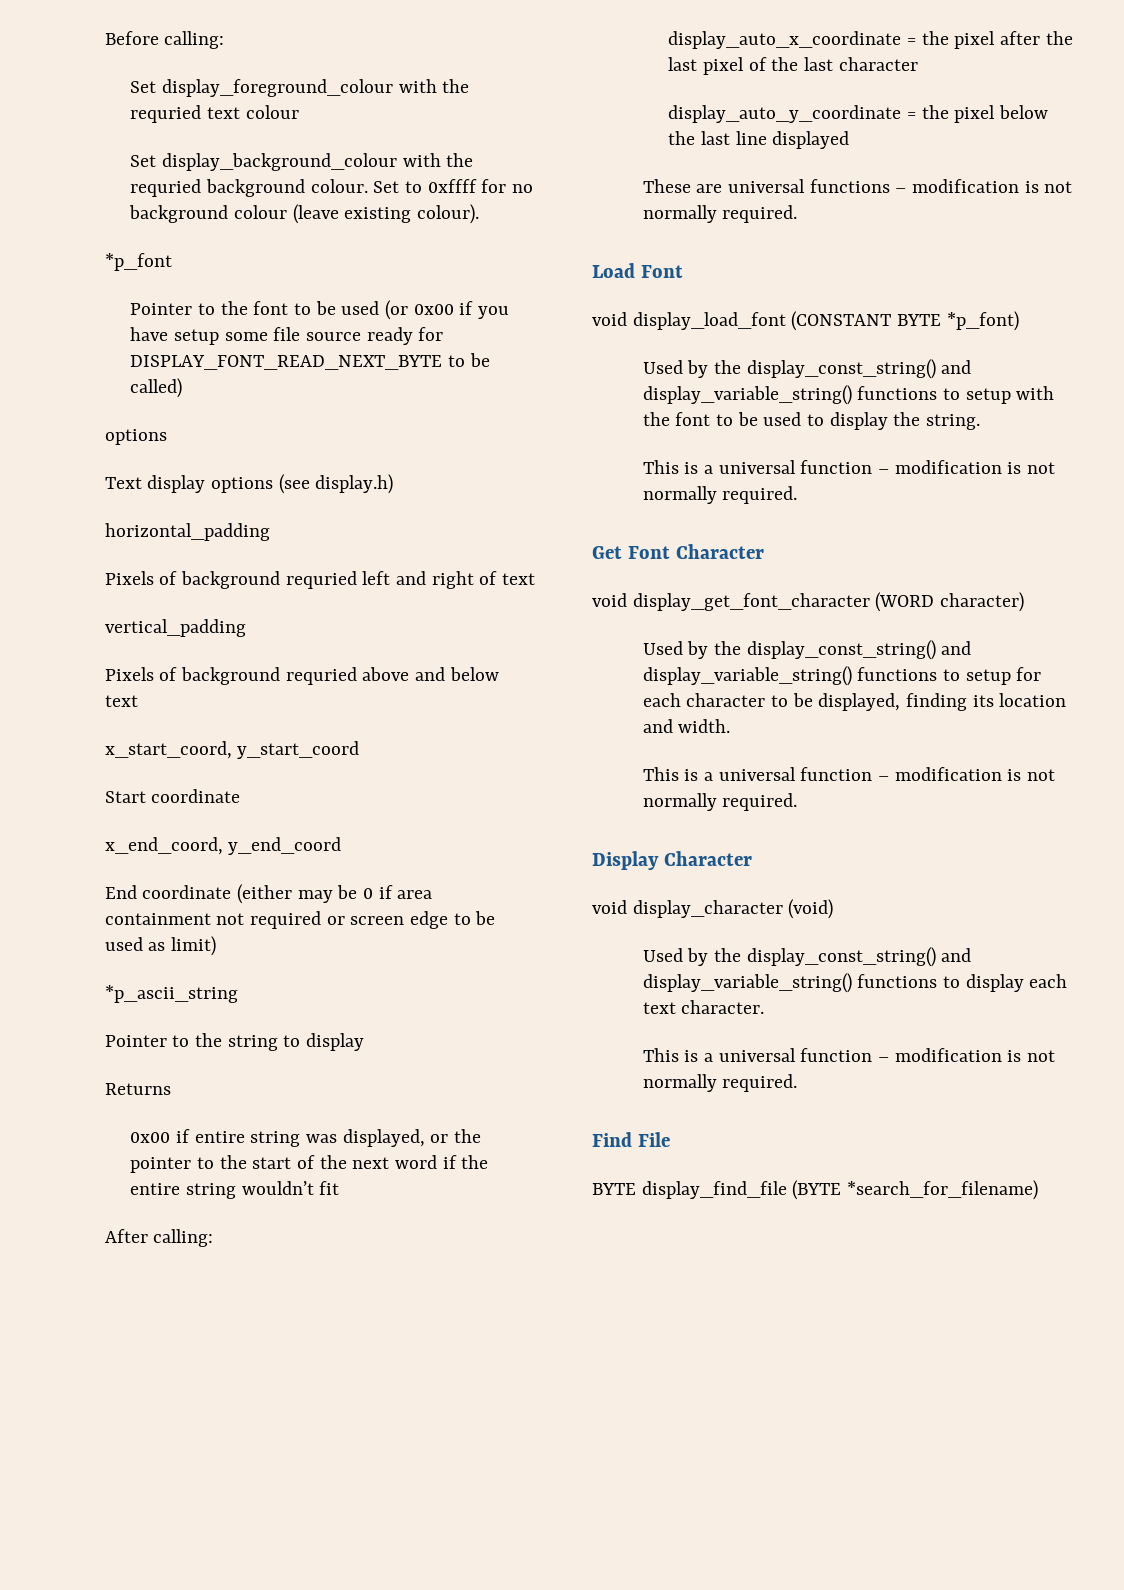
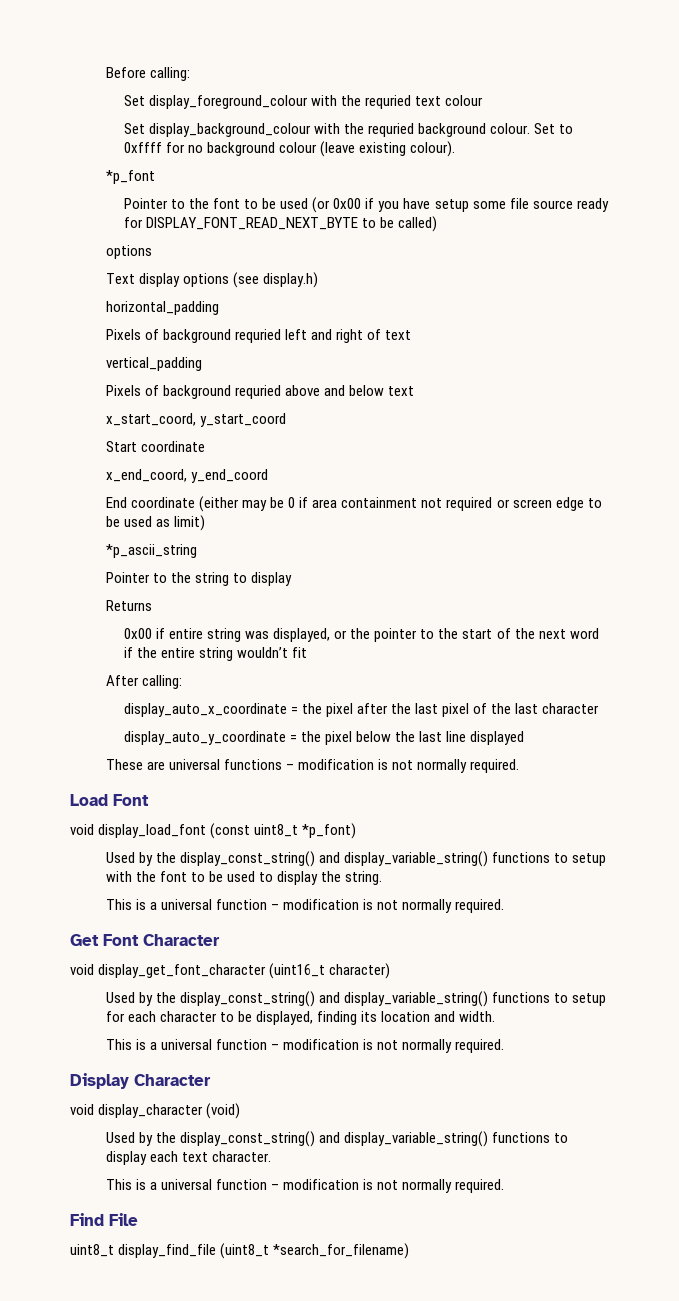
- void display_load_font (CONSTANT BYTE *p_font)
+ void display_load_font (const uint8_t *p_font)
- void display_get_font_character (WORD character)
+ void display_get_font_character (uint16_t character)
- BYTE display_find_file (BYTE *search_for_filename)
+ uint8_t display_find_file (uint8_t *search_for_filename)

